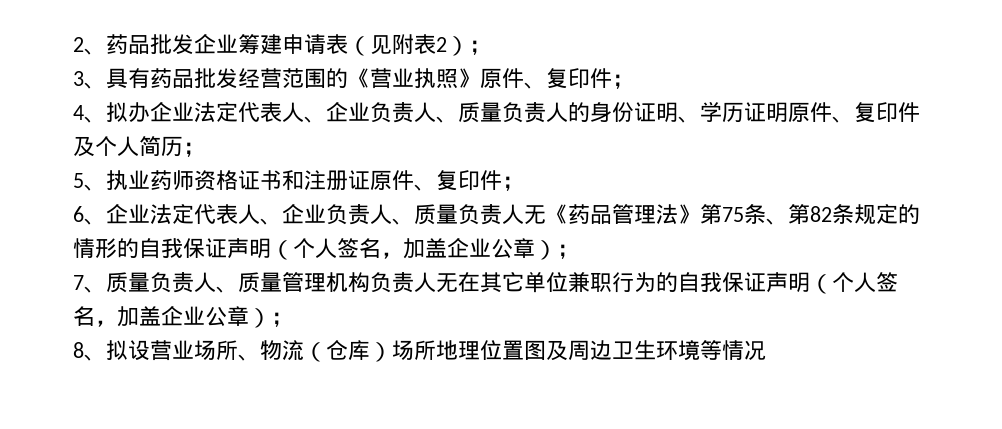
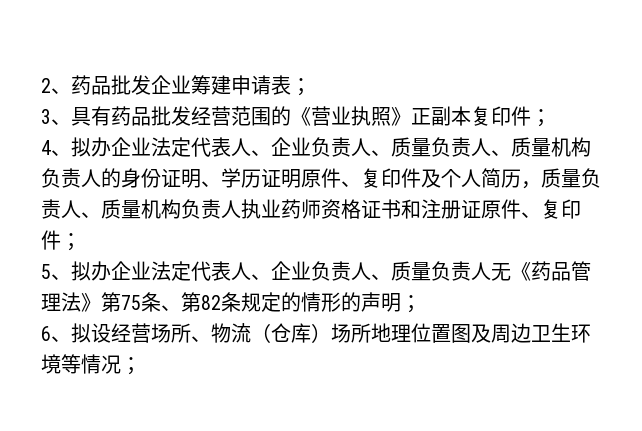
- 2、药品批发企业筹建申请表（见附表2）；
+ 2、药品批发企业筹建申请表；
- 3、具有药品批发经营范围的《营业执照》原件、复印件；
+ 3、具有药品批发经营范围的《营业执照》正副本复印件；
- 4、拟办企业法定代表人、企业负责人、质量负责人的身份证明、学历证明原件、复印件及个人简历；
- 5、执业药师资格证书和注册证原件、复印件；
+ 4、拟办企业法定代表人、企业负责人、质量负责人、质量机构负责人的身份证明、学历证明原件、复印件及个人简历，质量负责人、质量机构负责人执业药师资格证书和注册证原件、复印件；
- 6、企业法定代表人、企业负责人、质量负责人无《药品管理法》第75条、第82条规定的情形的自我保证声明（个人签名，加盖企业公章）；
- 7、质量负责人、质量管理机构负责人无在其它单位兼职行为的自我保证声明（个人签名，加盖企业公章）；
- 8、拟设营业场所、物流（仓库）场所地理位置图及周边卫生环境等情况
+ 5、拟办企业法定代表人、企业负责人、质量负责人无《药品管理法》第75条、第82条规定的情形的声明；
+ 6、拟设经营场所、物流（仓库）场所地理位置图及周边卫生环境等情况；

